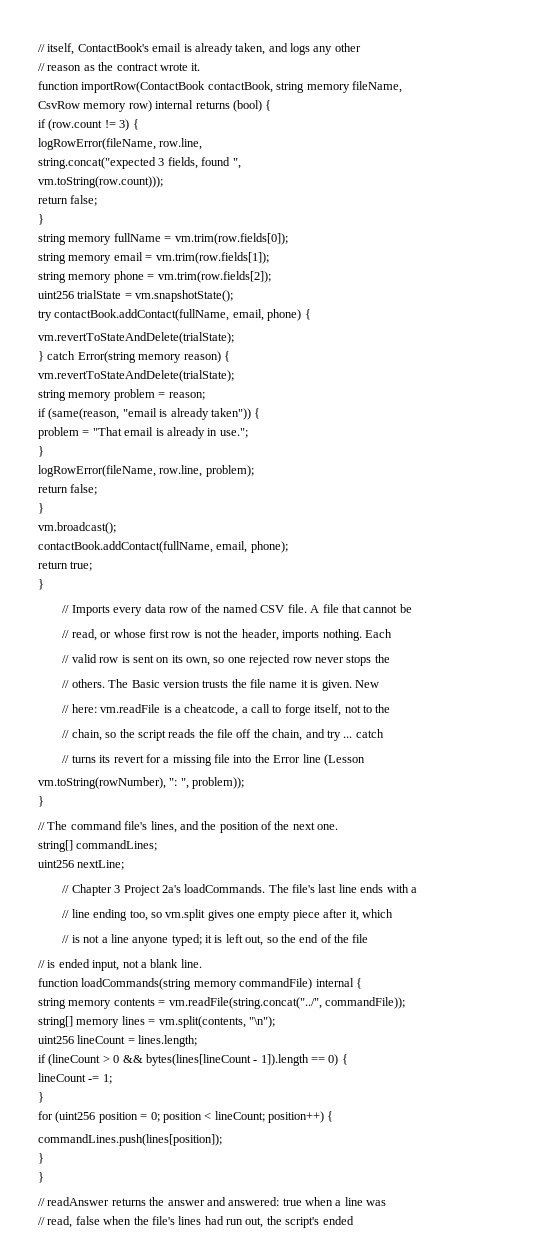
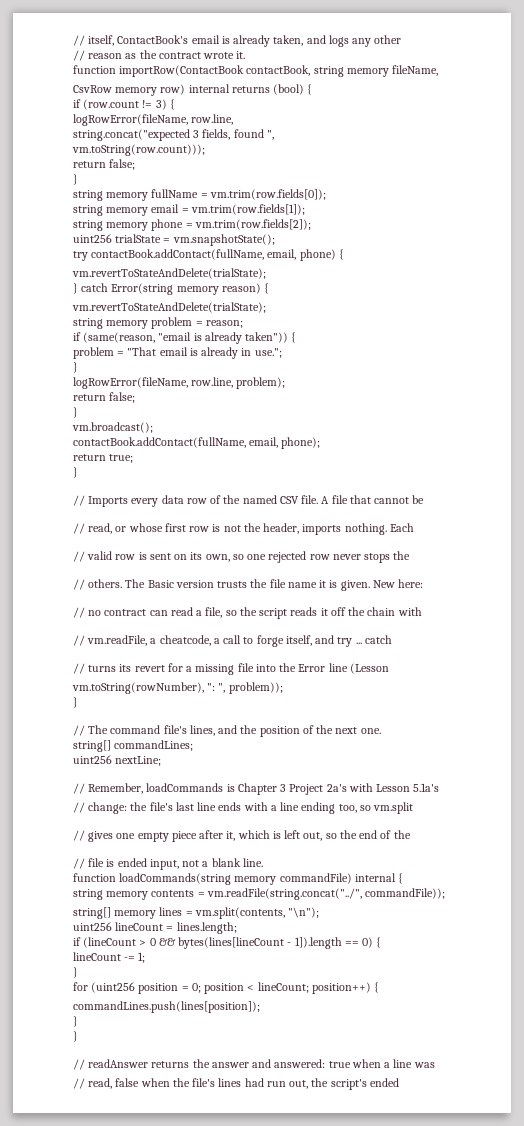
- New
- // here: vm.readFile is a cheatcode, a call to forge itself, not to the
- // chain, so the script reads the file off the chain, and try ... catch
+ New here:
+ // no contract can read a file, so the script reads it off the chain with
+ // vm.readFile, a cheatcode, a call to forge itself, and try ... catch
- // Chapter 3 Project 2a's loadCommands. The file's last line ends with a
- // line ending too, so vm.split gives one empty piece after it, which
- // is not a line anyone typed; it is left out, so the end of the file
- // is ended input, not a blank line.
+ // Remember, loadCommands is Chapter 3 Project 2a's with Lesson 5.1a's
+ // change: the file's last line ends with a line ending too, so vm.split
+ // gives one empty piece after it, which is left out, so the end of the
+ // file is ended input, not a blank line.

